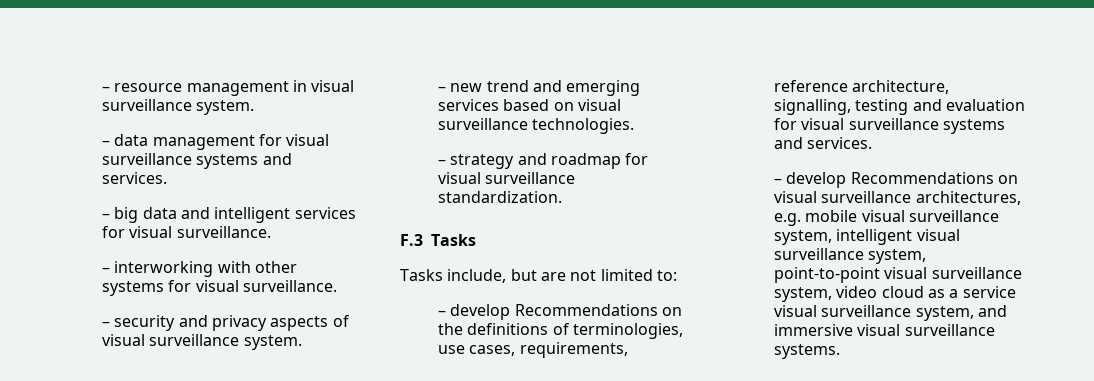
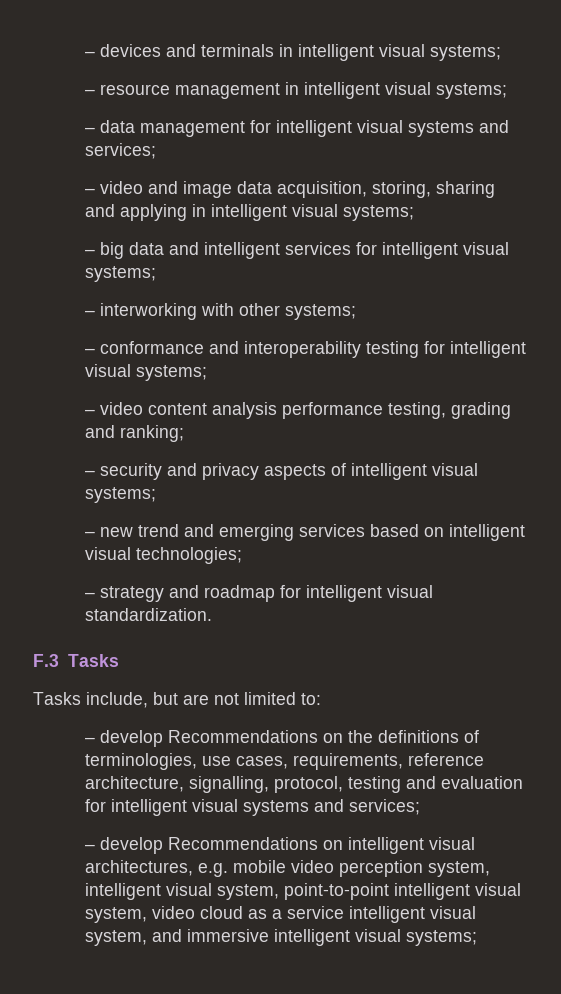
- – resource management in visual surveillance system.
- – data management for visual surveillance systems and services.
+ – devices and terminals in intelligent visual systems;
+ – resource management in intelligent visual systems;
+ – data management for intelligent visual systems and services;
+ – video and image data acquisition, storing, sharing and applying in intelligent visual systems;
- – big data and intelligent services for visual surveillance.
+ – big data and intelligent services for intelligent visual systems;
- – interworking with other systems for visual surveillance.
+ – interworking with other systems;
+ – conformance and interoperability testing for intelligent visual systems;
+ – video content analysis performance testing, grading and ranking;
- – security and privacy aspects of visual surveillance system.
+ – security and privacy aspects of intelligent visual systems;
- – new trend and emerging services based on visual surveillance technologies.
+ – new trend and emerging services based on intelligent visual technologies;
- – strategy and roadmap for visual surveillance standardization.
+ – strategy and roadmap for intelligent visual standardization.
- – develop Recommendations on the definitions of terminologies, use cases, requirements, reference architecture, signalling, testing and evaluation for visual surveillance systems and services.
- – develop Recommendations on visual surveillance architectures, e.g. mobile visual surveillance system, intelligent visual surveillance system, point-to-point visual surveillance system, video cloud as a service visual surveillance system, and immersive visual surveillance systems.
+ – develop Recommendations on the definitions of terminologies, use cases, requirements, reference architecture, signalling, protocol, testing and evaluation for intelligent visual systems and services;
+ – develop Recommendations on intelligent visual architectures, e.g. mobile video perception system, intelligent visual system, point-to-point intelligent visual system, video cloud as a service intelligent visual system, and immersive intelligent visual systems;

